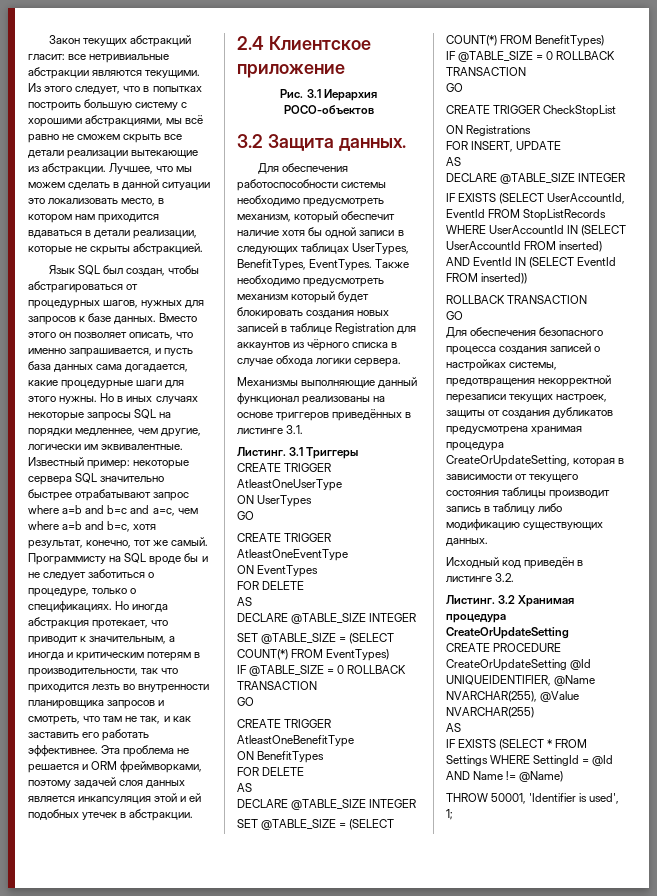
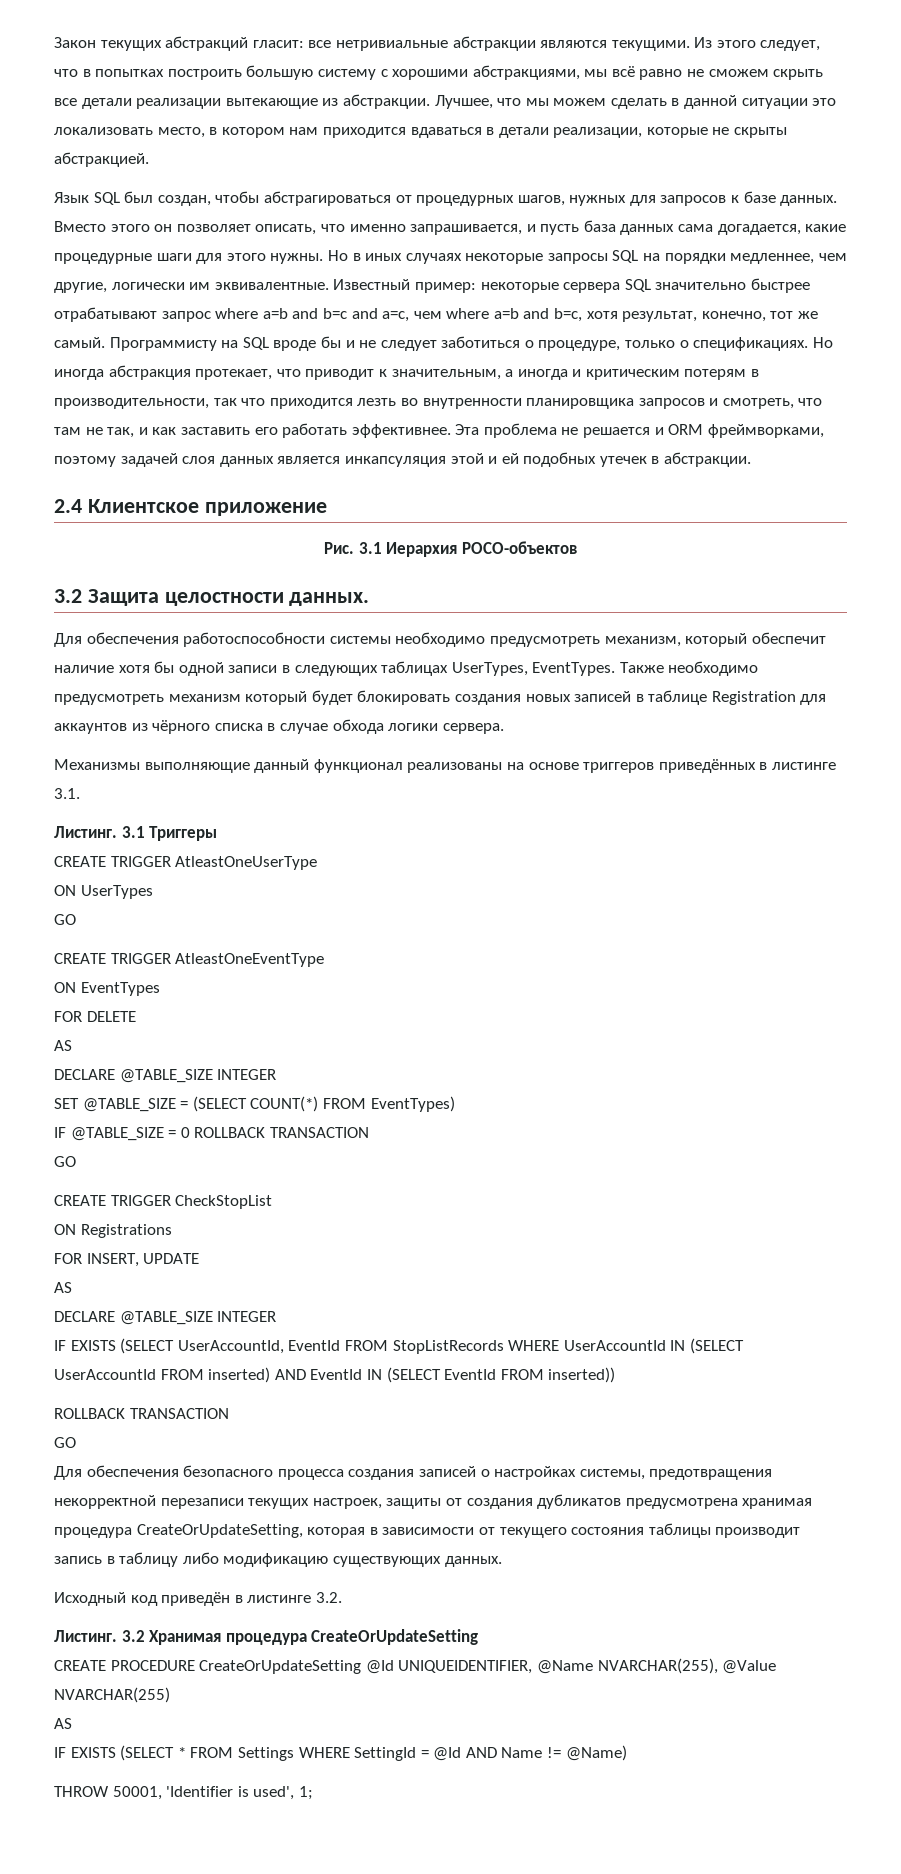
- 3.2 Защита данных.
+ 3.2 Защита целостности данных.
- Для обеспечения работоспособности системы необходимо предусмотреть механизм, который обеспечит наличие хотя бы одной записи в следующих таблицах UserTypes, BenefitTypes, EventTypes.
+ Для обеспечения работоспособности системы необходимо предусмотреть механизм, который обеспечит наличие хотя бы одной записи в следующих таблицах UserTypes, EventTypes.
- CREATE TRIGGER AtleastOneBenefitType
- ON BenefitTypes
- FOR DELETE
- AS
- DECLARE @TABLE_SIZE INTEGER
- SET @TABLE_SIZE = (SELECT COUNT(*) FROM BenefitTypes)
- IF @TABLE_SIZE = 0 ROLLBACK TRANSACTION
- GO

